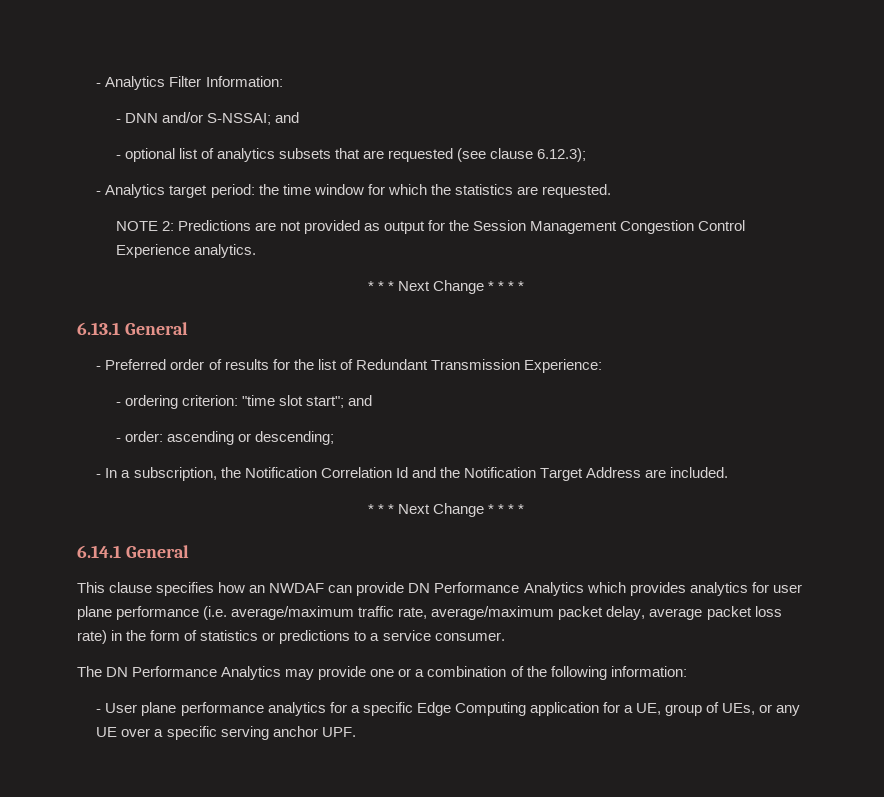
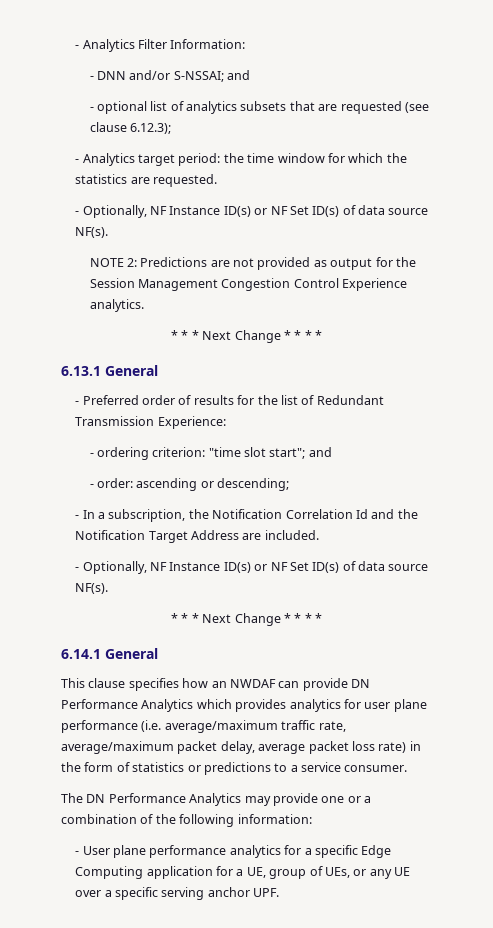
  - Analytics target period: the time window for which the statistics are requested.
+ - Optionally, NF Instance ID(s) or NF Set ID(s) of data source NF(s).
  - In a subscription, the Notification Correlation Id and the Notification Target Address are included.
+ - Optionally, NF Instance ID(s) or NF Set ID(s) of data source NF(s).

